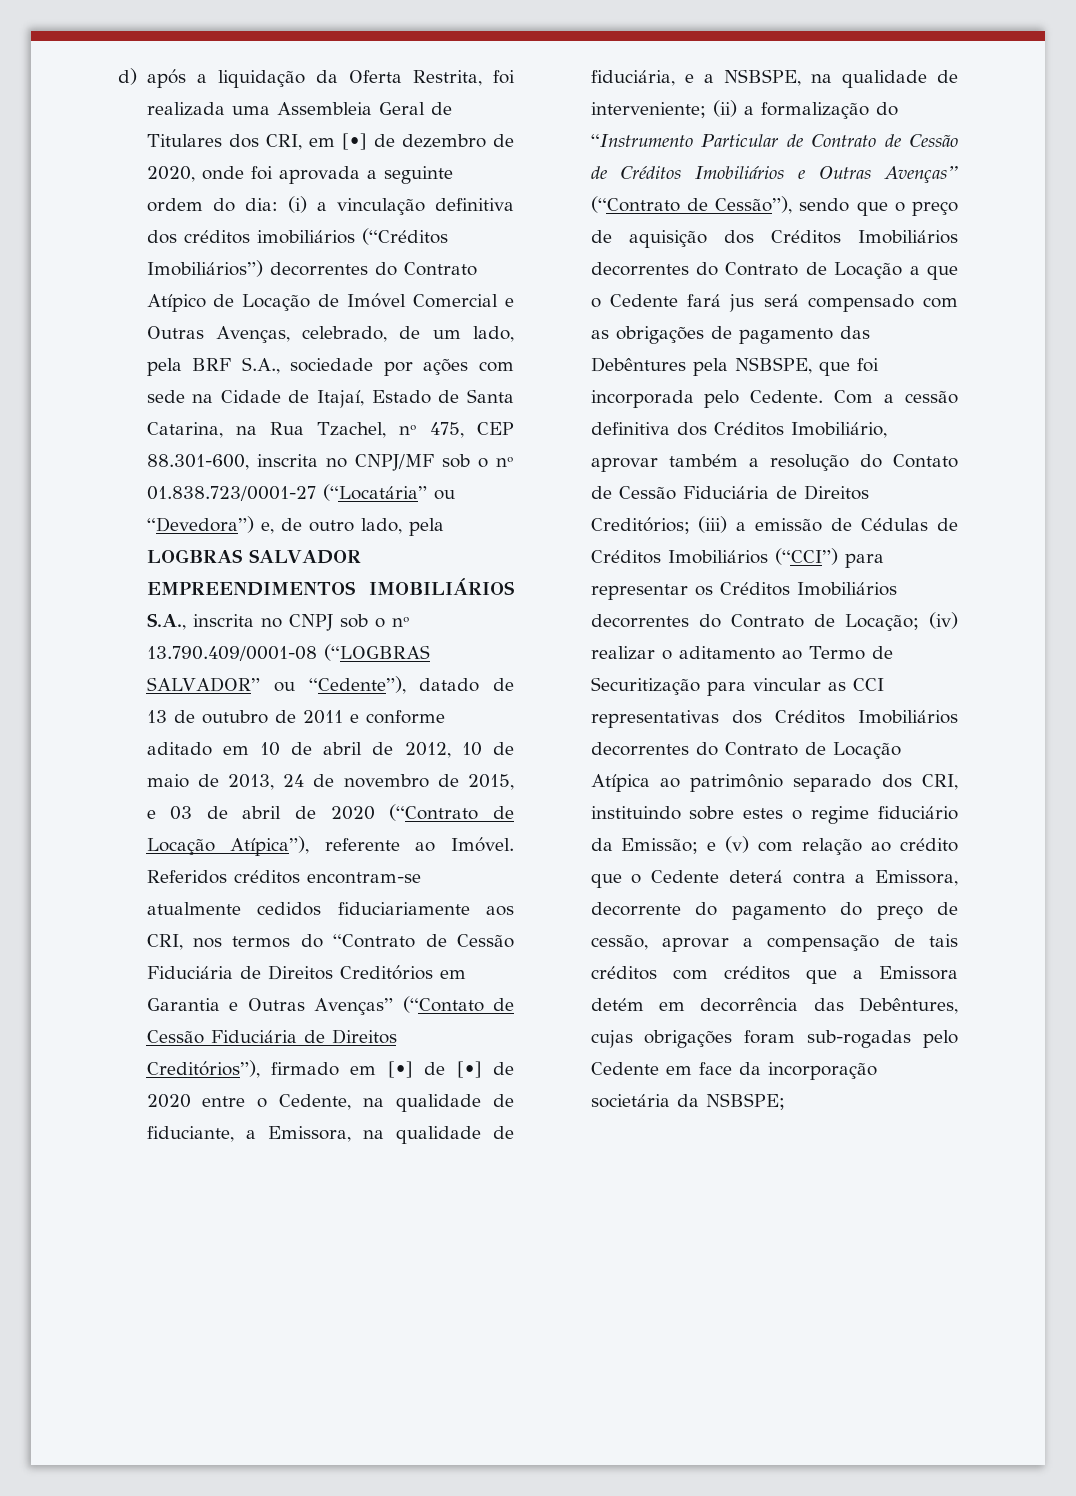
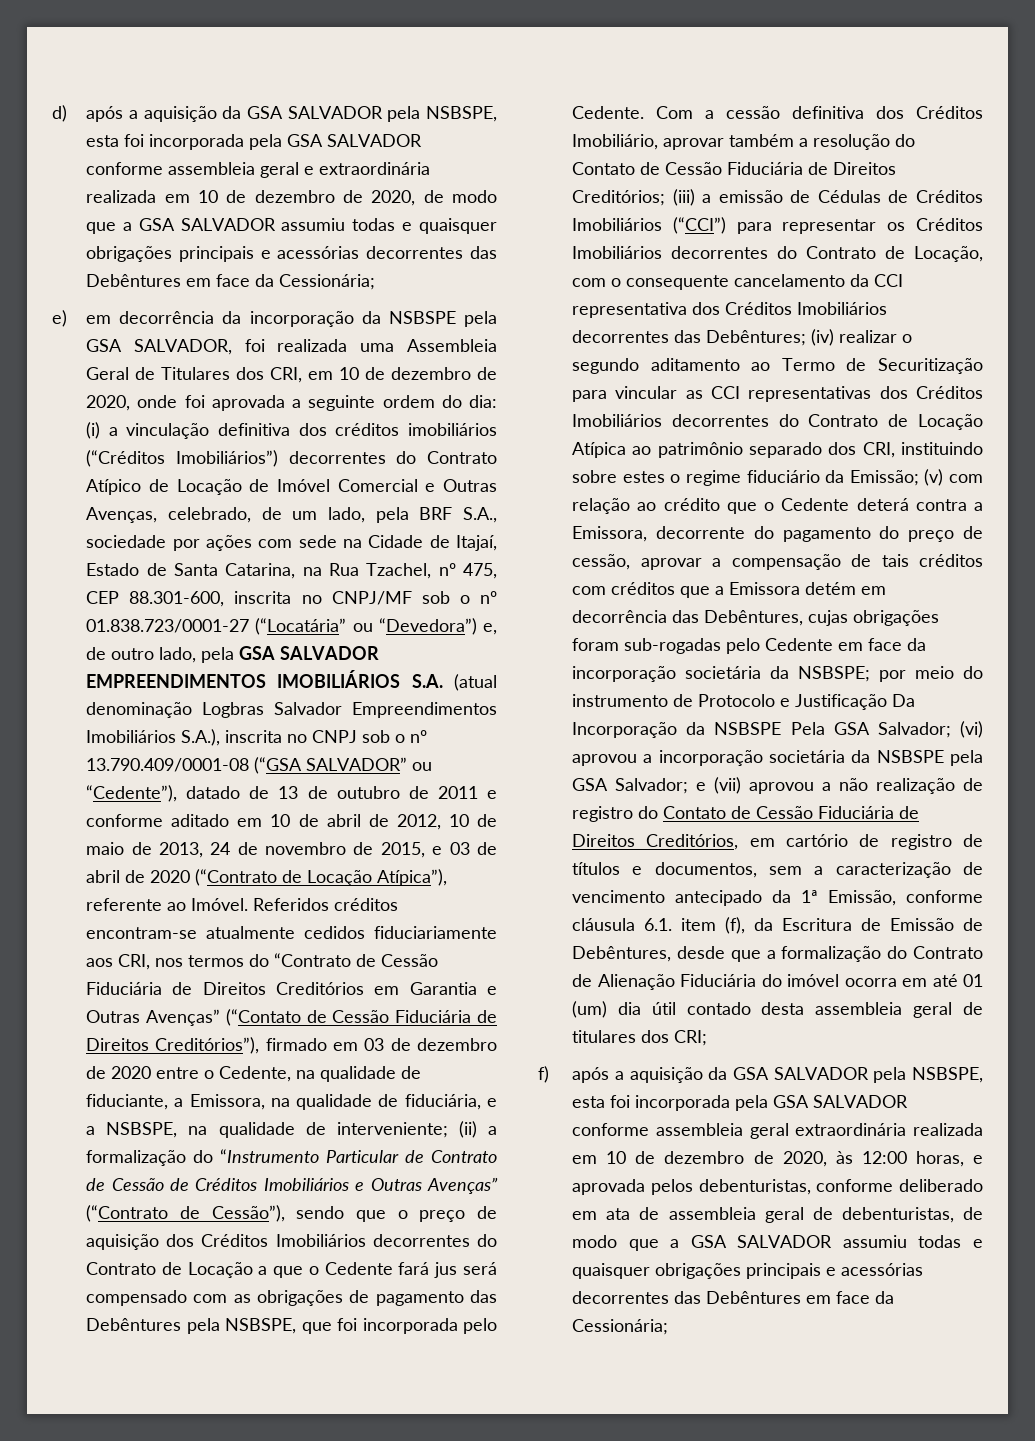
- d) após a liquidação da Oferta Restrita, foi realizada uma Assembleia Geral de Titulares dos CRI, em [•] de dezembro de 2020, onde foi aprovada a seguinte ordem do dia:
+ d) após a aquisição da GSA SALVADOR pela NSBSPE, esta foi incorporada pela GSA SALVADOR conforme assembleia geral e extraordinária realizada em 10 de dezembro de 2020, de modo que a GSA SALVADOR assumiu todas e quaisquer obrigações principais e acessórias decorrentes das Debêntures em face da Cessionária;
+ e) em decorrência da incorporação da NSBSPE pela GSA SALVADOR, foi realizada uma Assembleia Geral de Titulares dos CRI, em 10 de dezembro de 2020, onde foi aprovada a seguinte ordem do dia:
- (i) a vinculação definitiva dos créditos imobiliários (“Créditos Imobiliários”) decorrentes do Contrato Atípico de Locação de Imóvel Comercial e Outras Avenças, celebrado, de um lado, pela BRF S.A., sociedade por ações com sede na Cidade de Itajaí, Estado de Santa Catarina, na Rua Tzachel, nº 475, CEP 88.301-600, inscrita no CNPJ/MF sob o nº 01.838.723/0001-27 (“Locatária” ou “Devedora”) e, de outro lado, pela LOGBRAS SALVADOR EMPREENDIMENTOS IMOBILIÁRIOS S.A., inscrita no CNPJ sob o nº 13.790.409/0001-08 (“LOGBRAS SALVADOR” ou “Cedente”), datado de 13 de outubro de 2011 e conforme aditado em 10 de abril de 2012, 10 de maio de 2013, 24 de novembro de 2015, e 03 de abril de 2020 (“Contrato de Locação Atípica”), referente ao Imóvel.
+ (i) a vinculação definitiva dos créditos imobiliários (“Créditos Imobiliários”) decorrentes do Contrato Atípico de Locação de Imóvel Comercial e Outras Avenças, celebrado, de um lado, pela BRF S.A., sociedade por ações com sede na Cidade de Itajaí, Estado de Santa Catarina, na Rua Tzachel, nº 475, CEP 88.301-600, inscrita no CNPJ/MF sob o nº 01.838.723/0001-27 (“Locatária” ou “Devedora”) e, de outro lado, pela GSA SALVADOR EMPREENDIMENTOS IMOBILIÁRIOS S.A. (atual denominação Logbras Salvador Empreendimentos Imobiliários S.A.), inscrita no CNPJ sob o nº 13.790.409/0001-08 (“GSA SALVADOR” ou “Cedente”), datado de 13 de outubro de 2011 e conforme aditado em 10 de abril de 2012, 10 de maio de 2013, 24 de novembro de 2015, e 03 de abril de 2020 (“Contrato de Locação Atípica”), referente ao Imóvel.
- Referidos créditos encontram-se atualmente cedidos fiduciariamente aos CRI, nos termos do “Contrato de Cessão Fiduciária de Direitos Creditórios em Garantia e Outras Avenças” (“Contato de Cessão Fiduciária de Direitos Creditórios”), firmado em [•] de [•] de 2020 entre o Cedente, na qualidade de fiduciante, a Emissora, na qualidade de fiduciária, e a NSBSPE, na qualidade de interveniente;
+ Referidos créditos encontram-se atualmente cedidos fiduciariamente aos CRI, nos termos do “Contrato de Cessão Fiduciária de Direitos Creditórios em Garantia e Outras Avenças” (“Contato de Cessão Fiduciária de Direitos Creditórios”), firmado em 03 de dezembro de 2020 entre o Cedente, na qualidade de fiduciante, a Emissora, na qualidade de fiduciária, e a NSBSPE, na qualidade de interveniente;
- (iii) a emissão de Cédulas de Créditos Imobiliários (“CCI”) para representar os Créditos Imobiliários decorrentes do Contrato de Locação;
+ (iii) a emissão de Cédulas de Créditos Imobiliários (“CCI”) para representar os Créditos Imobiliários decorrentes do Contrato de Locação, com o consequente cancelamento da CCI representativa dos Créditos Imobiliários decorrentes das Debêntures;
- (iv) realizar o aditamento ao Termo de Securitização para vincular as CCI representativas dos Créditos Imobiliários decorrentes do Contrato de Locação Atípica ao patrimônio separado dos CRI, instituindo sobre estes o regime fiduciário da Emissão;
+ (iv) realizar o segundo aditamento ao Termo de Securitização para vincular as CCI representativas dos Créditos Imobiliários decorrentes do Contrato de Locação Atípica ao patrimônio separado dos CRI, instituindo sobre estes o regime fiduciário da Emissão;
- e (v) com relação ao crédito que o Cedente deterá contra a Emissora, decorrente do pagamento do preço de cessão, aprovar a compensação de tais créditos com créditos que a Emissora detém em decorrência das Debêntures, cujas obrigações foram sub-rogadas pelo Cedente em face da incorporação societária da NSBSPE;
+ (v) com relação ao crédito que o Cedente deterá contra a Emissora, decorrente do pagamento do preço de cessão, aprovar a compensação de tais créditos com créditos que a Emissora detém em decorrência das Debêntures, cujas obrigações foram sub-rogadas pelo Cedente em face da incorporação societária da NSBSPE;
+ por meio do instrumento de Protocolo e Justificação Da Incorporação da NSBSPE Pela GSA Salvador; (vi) aprovou a incorporação societária da NSBSPE pela GSA Salvador; e (vii) aprovou a não realização de registro do Contato de Cessão Fiduciária de Direitos Creditórios, em cartório de registro de títulos e documentos, sem a caracterização de vencimento antecipado da 1ª Emissão, conforme cláusula 6.1. item (f), da Escritura de Emissão de Debêntures, desde que a formalização do Contrato de Alienação Fiduciária do imóvel ocorra em até 01 (um) dia útil contado desta assembleia geral de titulares dos CRI;
+ f) após a aquisição da GSA SALVADOR pela NSBSPE, esta foi incorporada pela GSA SALVADOR conforme assembleia geral extraordinária realizada em 10 de dezembro de 2020, às 12:00 horas, e aprovada pelos debenturistas, conforme deliberado em ata de assembleia geral de debenturistas, de modo que a GSA SALVADOR assumiu todas e quaisquer obrigações principais e acessórias decorrentes das Debêntures em face da Cessionária;

